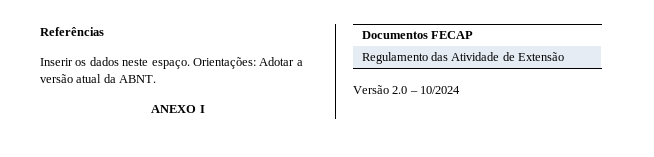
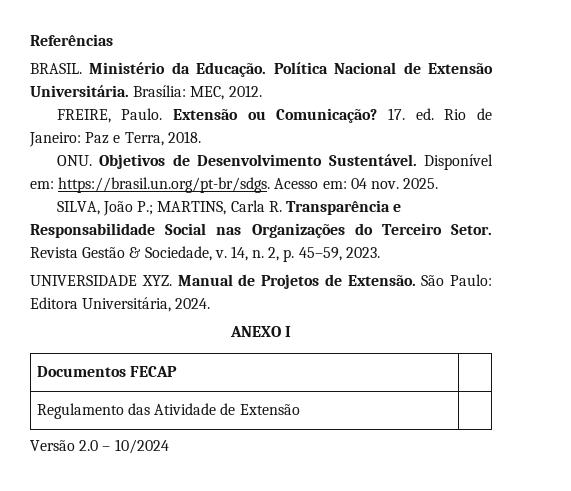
- Inserir os dados neste espaço. Orientações: Adotar a versão atual da ABNT.
+ BRASIL. Ministério da Educação. Política Nacional de Extensão Universitária. Brasília: MEC, 2012.
+ FREIRE, Paulo. Extensão ou Comunicação? 17. ed. Rio de Janeiro: Paz e Terra, 2018.
+ ONU. Objetivos de Desenvolvimento Sustentável. Disponível em: https://brasil.un.org/pt-br/sdgs. Acesso em: 04 nov. 2025.
+ SILVA, João P.; MARTINS, Carla R. Transparência e Responsabilidade Social nas Organizações do Terceiro Setor. Revista Gestão & Sociedade, v. 14, n. 2, p. 45–59, 2023.
+ UNIVERSIDADE XYZ. Manual de Projetos de Extensão. São Paulo: Editora Universitária, 2024.

